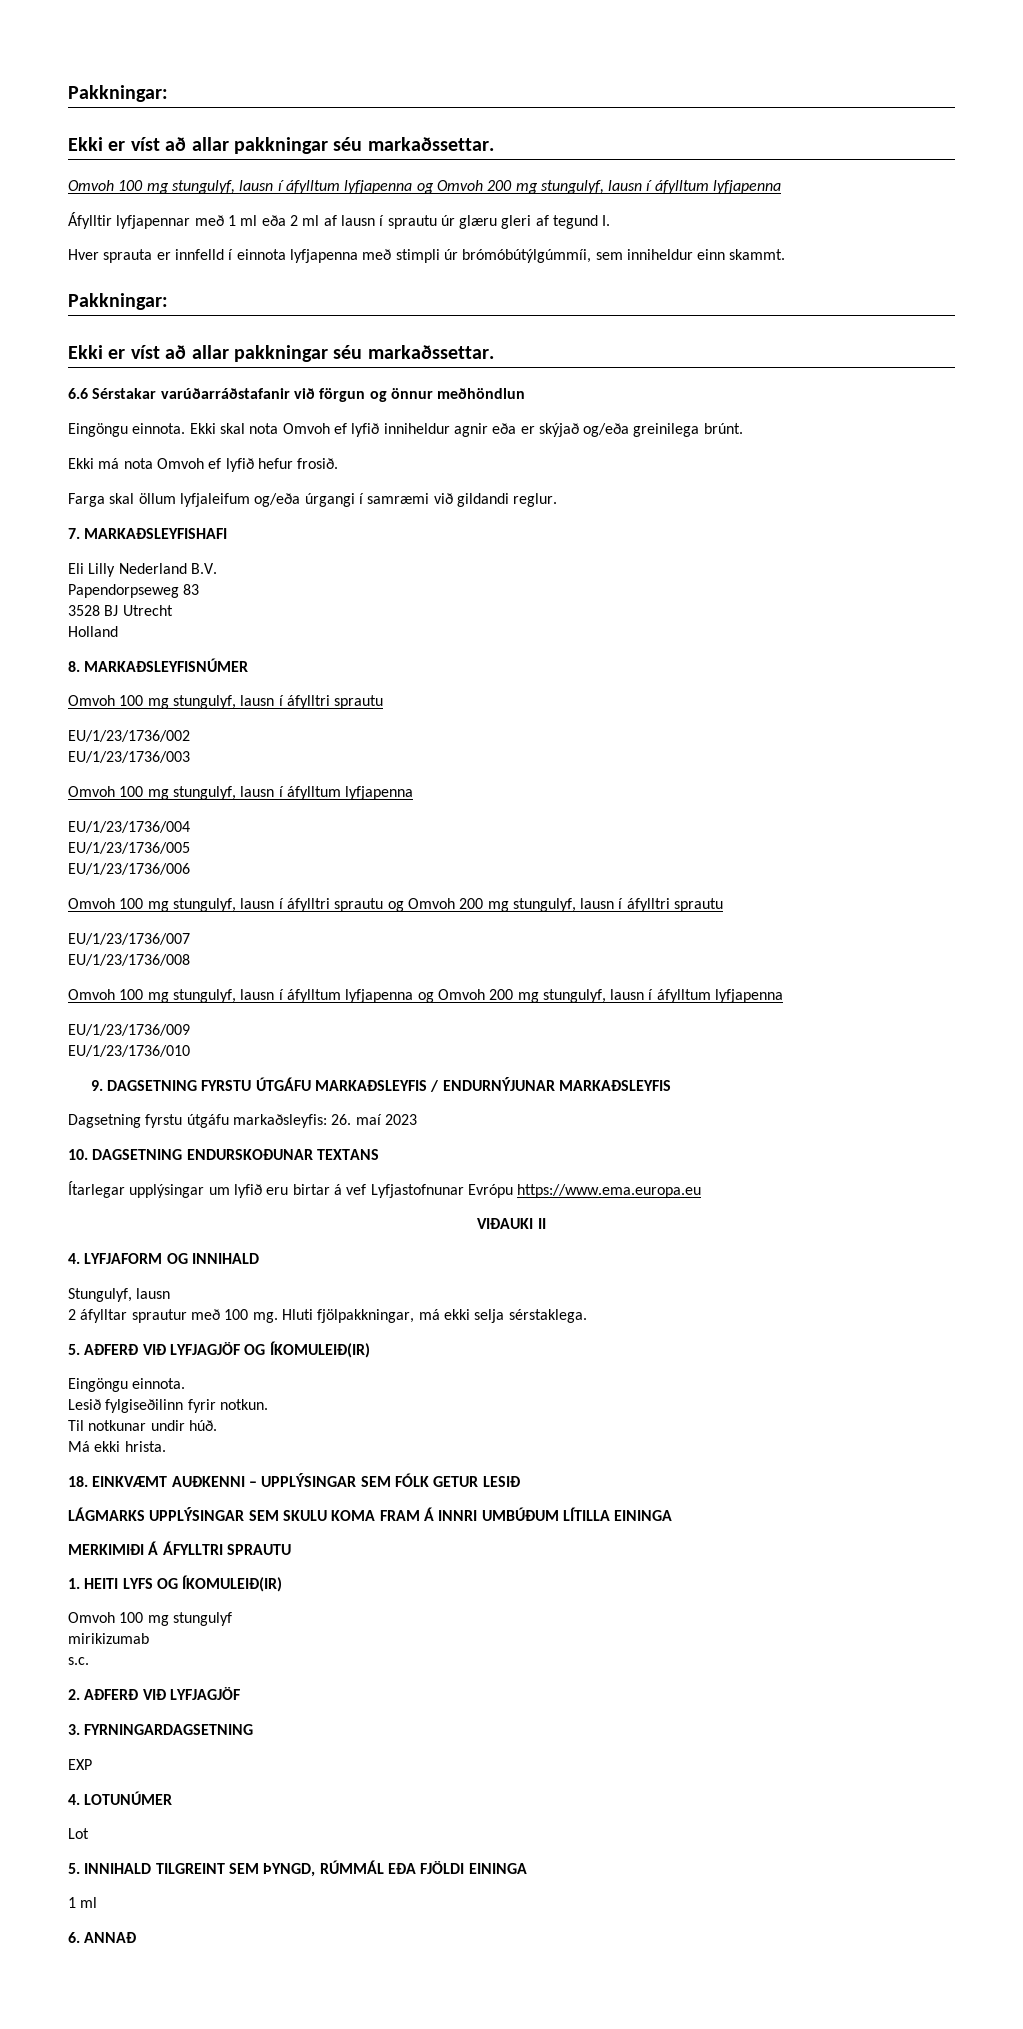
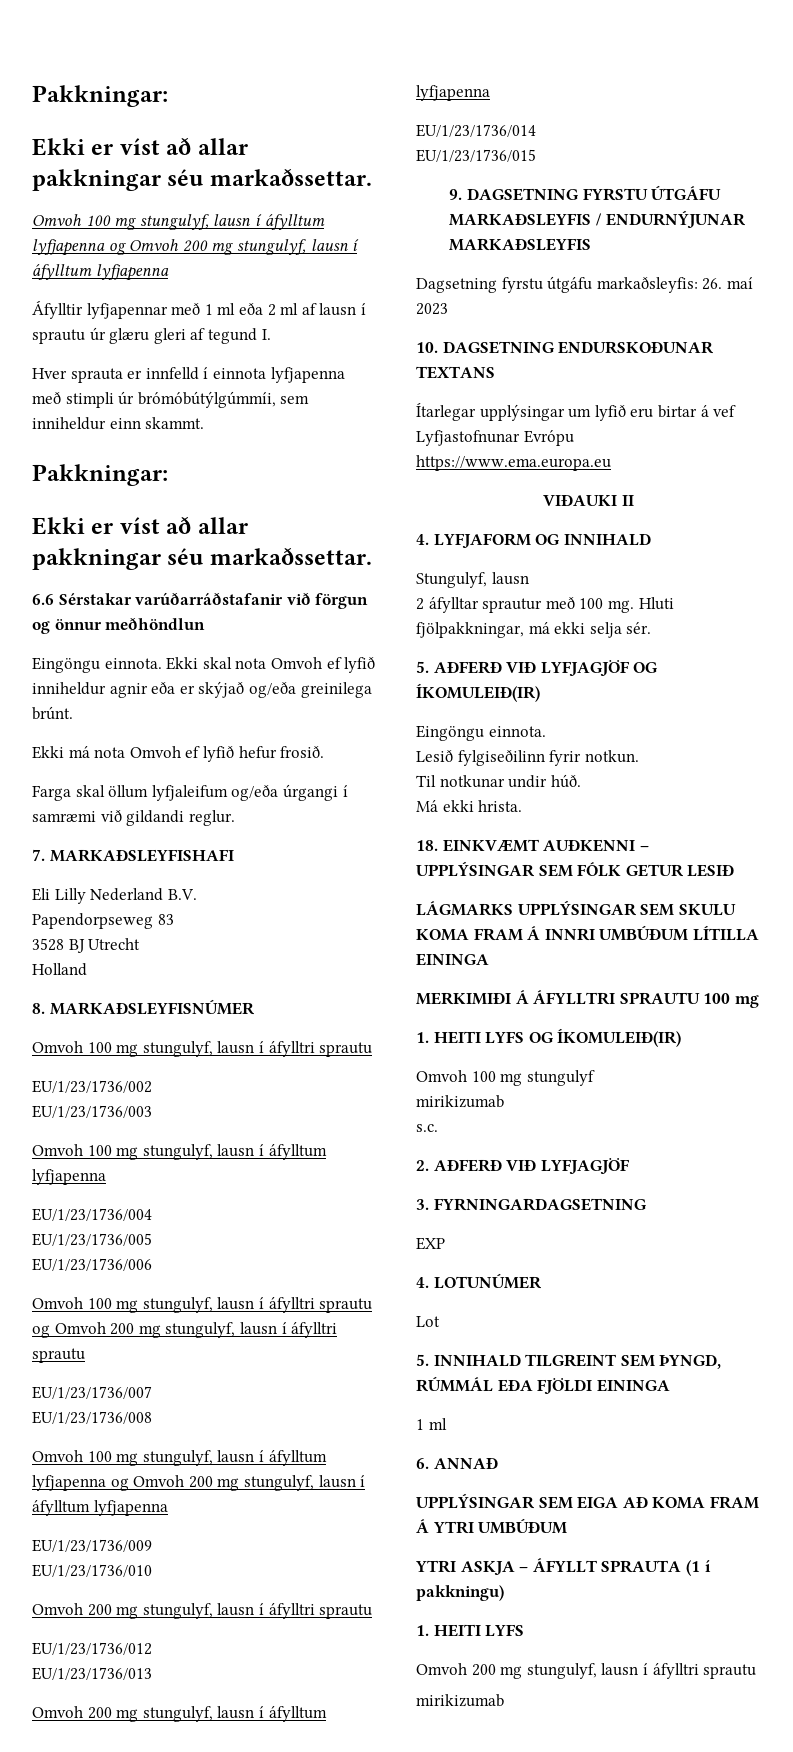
  EU/1/23/1736/010
+ Omvoh 200 mg stungulyf, lausn í áfylltri sprautu
+ EU/1/23/1736/012
+ EU/1/23/1736/013
+ Omvoh 200 mg stungulyf, lausn í áfylltum lyfjapenna
+ EU/1/23/1736/014
+ EU/1/23/1736/015
- Hluti fjölpakkningar, má ekki selja sérstaklega.
+ Hluti fjölpakkningar, má ekki selja sér.
- MERKIMIÐI Á ÁFYLLTRI SPRAUTU
+ MERKIMIÐI Á ÁFYLLTRI SPRAUTU 100 mg
+ UPPLÝSINGAR SEM EIGA AÐ KOMA FRAM Á YTRI UMBÚÐUM
+ YTRI ASKJA – ÁFYLLT SPRAUTA (1 í pakkningu)
+ 1. HEITI LYFS
+ Omvoh 200 mg stungulyf, lausn í áfylltri sprautu
+ mirikizumab

